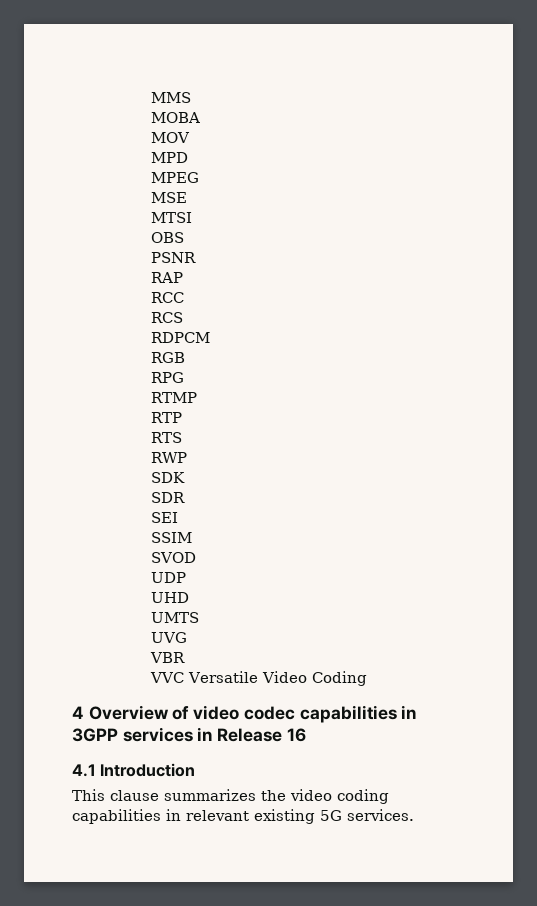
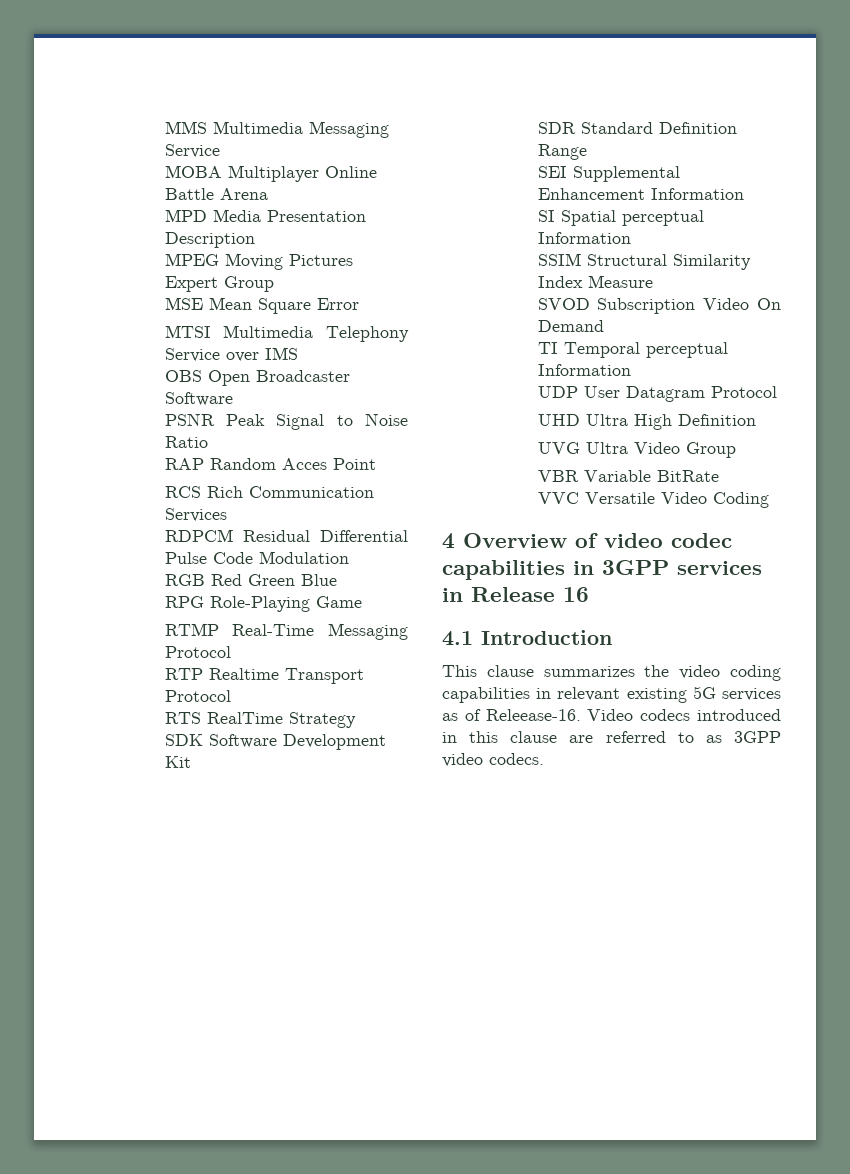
- MMS
- MOBA
- MOV
- MPD
- MPEG
- MSE
- MTSI
- OBS
- PSNR
- RAP
- RCC
- RCS
- RDPCM
- RGB
+ MMS Multimedia Messaging Service
+ MOBA Multiplayer Online Battle Arena
+ MPD Media Presentation Description
+ MPEG Moving Pictures Expert Group
+ MSE Mean Square Error
+ MTSI Multimedia Telephony Service over IMS
+ OBS Open Broadcaster Software
+ PSNR Peak Signal to Noise Ratio
+ RAP Random Acces Point
+ RCS Rich Communication Services
+ RDPCM Residual Differential Pulse Code Modulation
+ RGB Red Green Blue
- RPG
+ RPG Role-Playing Game
- RTMP
- RTP
+ RTMP Real-Time Messaging Protocol
+ RTP Realtime Transport Protocol
- RTS
- RWP
+ RTS RealTime Strategy
- SDK
- SDR
- SEI
- SSIM
- SVOD
- UDP
- UHD
- UMTS
- UVG
+ SDK Software Development Kit
+ SDR Standard Definition Range
+ SEI Supplemental Enhancement Information
+ SI Spatial perceptual Information
+ SSIM Structural Similarity Index Measure
+ SVOD Subscription Video On Demand
+ TI Temporal perceptual Information
+ UDP User Datagram Protocol
+ UHD Ultra High Definition
+ UVG Ultra Video Group
- VBR
+ VBR Variable BitRate
- This clause summarizes the video coding capabilities in relevant existing 5G services.
+ This clause summarizes the video coding capabilities in relevant existing 5G services as of Releease-16. Video codecs introduced in this clause are referred to as 3GPP video codecs.

